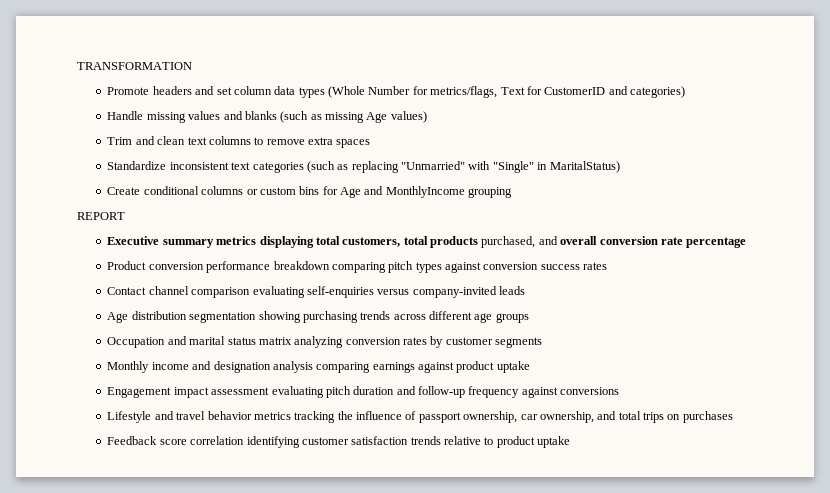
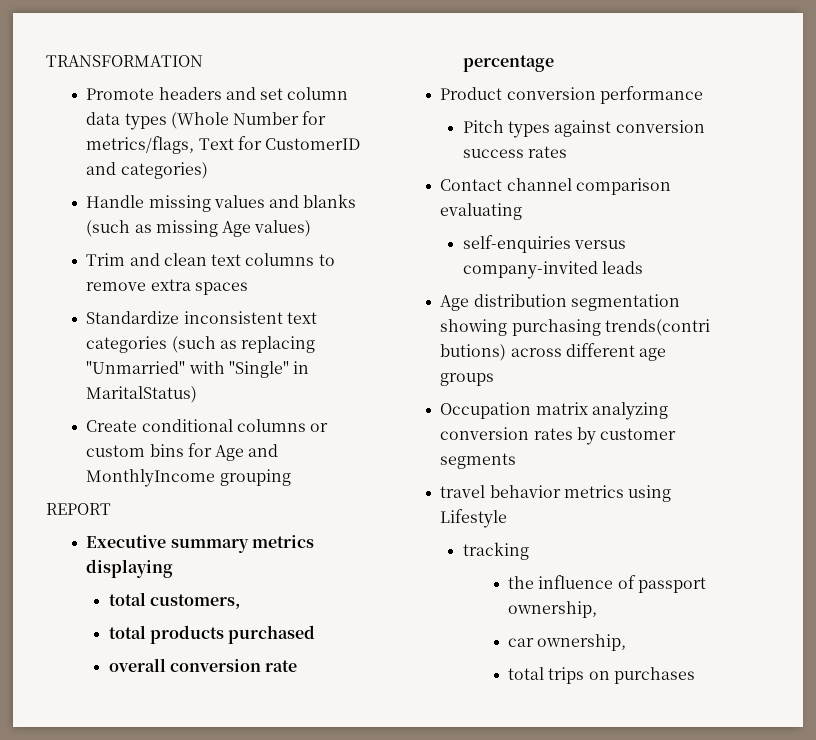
- Executive summary metrics displaying total customers, total products purchased, and overall conversion rate percentage
+ Executive summary metrics displaying
+ total customers,
+ total products purchased
+ overall conversion rate percentage
- Product conversion performance breakdown comparing pitch types against conversion success rates
+ Product conversion performance
+ Pitch types against conversion success rates
- Contact channel comparison evaluating self-enquiries versus company-invited leads
+ Contact channel comparison evaluating
+ self-enquiries versus company-invited leads
- Age distribution segmentation showing purchasing trends across different age groups
+ Age distribution segmentation showing purchasing trends(contri butions) across different age groups
- Occupation and marital status matrix analyzing conversion rates by customer segments
+ Occupation matrix analyzing conversion rates by customer segments
- Monthly income and designation analysis comparing earnings against product uptake
- Engagement impact assessment evaluating pitch duration and follow-up frequency against conversions
- Lifestyle and travel behavior metrics tracking the influence of passport ownership, car ownership, and total trips on purchases
+ travel behavior metrics using Lifestyle
+ tracking
+ the influence of passport ownership,
+ car ownership,
+ total trips on purchases
- Feedback score correlation identifying customer satisfaction trends relative to product uptake

